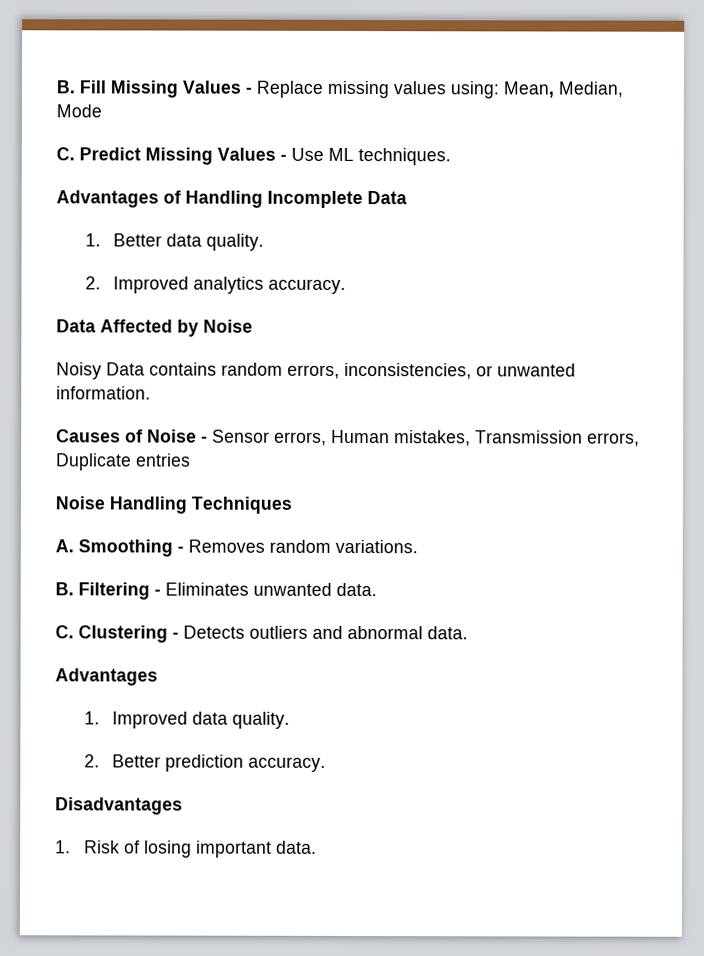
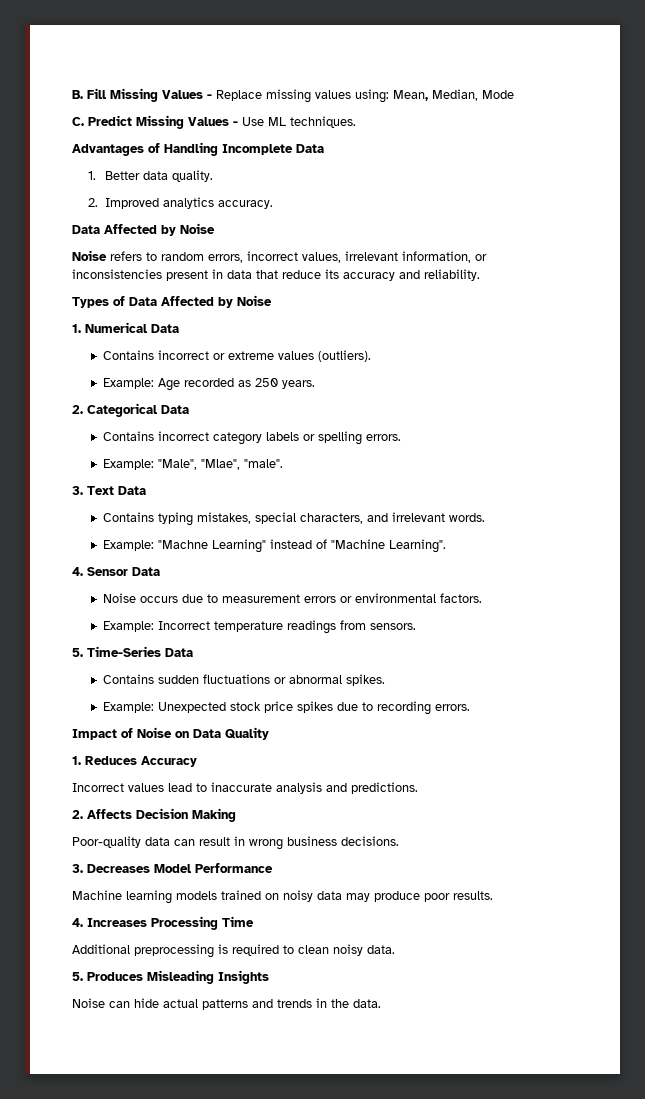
- Noisy Data contains random errors, inconsistencies, or unwanted information.
- Causes of Noise - Sensor errors, Human mistakes, Transmission errors, Duplicate entries
- Noise Handling Techniques
- A. Smoothing - Removes random variations.
- B. Filtering - Eliminates unwanted data.
- C. Clustering - Detects outliers and abnormal data.
- Advantages
- 1. Improved data quality.
- 2. Better prediction accuracy.
- Disadvantages
- 1. Risk of losing important data.
+ Noise refers to random errors, incorrect values, irrelevant information, or inconsistencies present in data that reduce its accuracy and reliability.
+ Types of Data Affected by Noise
+ 1. Numerical Data
+ Contains incorrect or extreme values (outliers).
+ Example: Age recorded as 250 years.
+ 2. Categorical Data
+ Contains incorrect category labels or spelling errors.
+ Example: "Male", "Mlae", "male".
+ 3. Text Data
+ Contains typing mistakes, special characters, and irrelevant words.
+ Example: "Machne Learning" instead of "Machine Learning".
+ 4. Sensor Data
+ Noise occurs due to measurement errors or environmental factors.
+ Example: Incorrect temperature readings from sensors.
+ 5. Time-Series Data
+ Contains sudden fluctuations or abnormal spikes.
+ Example: Unexpected stock price spikes due to recording errors.
+ Impact of Noise on Data Quality
+ 1. Reduces Accuracy
+ Incorrect values lead to inaccurate analysis and predictions.
+ 2. Affects Decision Making
+ Poor-quality data can result in wrong business decisions.
+ 3. Decreases Model Performance
+ Machine learning models trained on noisy data may produce poor results.
+ 4. Increases Processing Time
+ Additional preprocessing is required to clean noisy data.
+ 5. Produces Misleading Insights
+ Noise can hide actual patterns and trends in the data.

